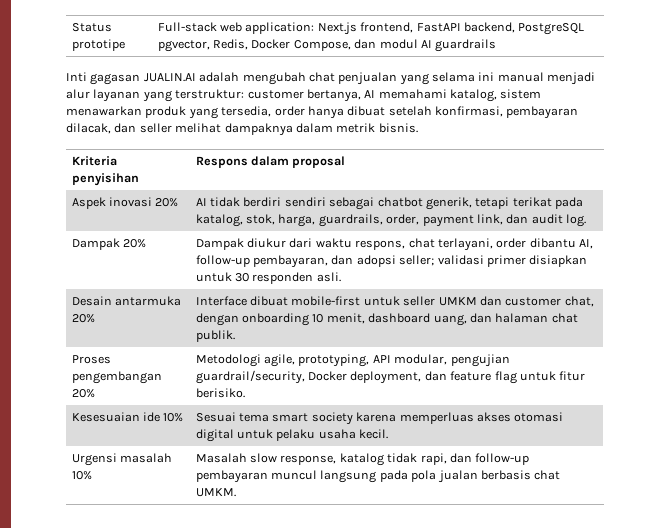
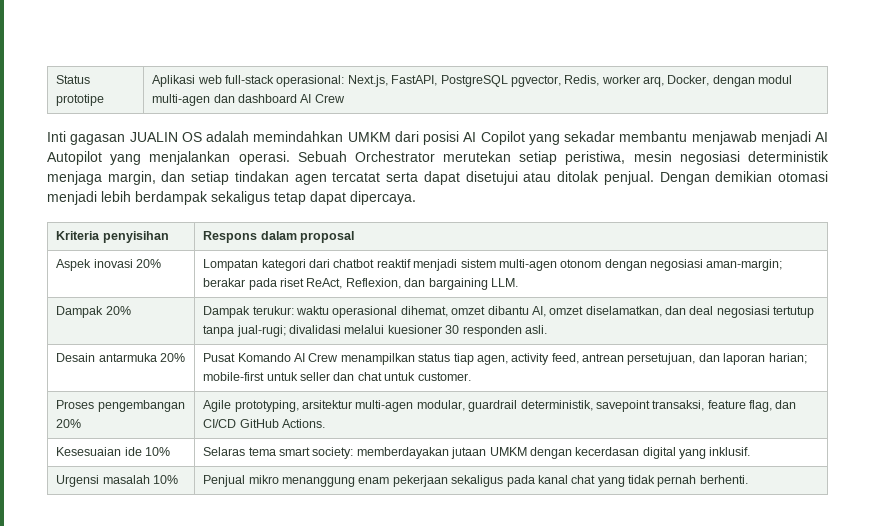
- Status prototipe | Full-stack web application: Next.js frontend, FastAPI backend, PostgreSQL pgvector, Redis, Docker Compose, dan modul AI guardrails
- Inti gagasan JUALIN.AI adalah mengubah chat penjualan yang selama ini manual menjadi alur layanan yang terstruktur: customer bertanya, AI memahami katalog, sistem menawarkan produk yang tersedia, order hanya dibuat setelah konfirmasi, pembayaran dilacak, dan seller melihat dampaknya dalam metrik bisnis.
+ Status prototipe | Aplikasi web full-stack operasional: Next.js, FastAPI, PostgreSQL pgvector, Redis, worker arq, Docker, dengan modul multi-agen dan dashboard AI Crew
+ Inti gagasan JUALIN OS adalah memindahkan UMKM dari posisi AI Copilot yang sekadar membantu menjawab menjadi AI Autopilot yang menjalankan operasi. Sebuah Orchestrator merutekan setiap peristiwa, mesin negosiasi deterministik menjaga margin, dan setiap tindakan agen tercatat serta dapat disetujui atau ditolak penjual. Dengan demikian otomasi menjadi lebih berdampak sekaligus tetap dapat dipercaya.
- Aspek inovasi 20% | AI tidak berdiri sendiri sebagai chatbot generik, tetapi terikat pada katalog, stok, harga, guardrails, order, payment link, dan audit log.
- Dampak 20% | Dampak diukur dari waktu respons, chat terlayani, order dibantu AI, follow-up pembayaran, dan adopsi seller; validasi primer disiapkan untuk 30 responden asli.
+ Aspek inovasi 20% | Lompatan kategori dari chatbot reaktif menjadi sistem multi-agen otonom dengan negosiasi aman-margin; berakar pada riset ReAct, Reflexion, dan bargaining LLM.
+ Dampak 20% | Dampak terukur: waktu operasional dihemat, omzet dibantu AI, omzet diselamatkan, dan deal negosiasi tertutup tanpa jual-rugi; divalidasi melalui kuesioner 30 responden asli.
- Desain antarmuka 20% | Interface dibuat mobile-first untuk seller UMKM dan customer chat, dengan onboarding 10 menit, dashboard uang, dan halaman chat publik.
- Proses pengembangan 20% | Metodologi agile, prototyping, API modular, pengujian guardrail/security, Docker deployment, dan feature flag untuk fitur berisiko.
+ Desain antarmuka 20% | Pusat Komando AI Crew menampilkan status tiap agen, activity feed, antrean persetujuan, dan laporan harian; mobile-first untuk seller dan chat untuk customer.
+ Proses pengembangan 20% | Agile prototyping, arsitektur multi-agen modular, guardrail deterministik, savepoint transaksi, feature flag, dan CI/CD GitHub Actions.
- Kesesuaian ide 10% | Sesuai tema smart society karena memperluas akses otomasi digital untuk pelaku usaha kecil.
- Urgensi masalah 10% | Masalah slow response, katalog tidak rapi, dan follow-up pembayaran muncul langsung pada pola jualan berbasis chat UMKM.
+ Kesesuaian ide 10% | Selaras tema smart society: memberdayakan jutaan UMKM dengan kecerdasan digital yang inklusif.
+ Urgensi masalah 10% | Penjual mikro menanggung enam pekerjaan sekaligus pada kanal chat yang tidak pernah berhenti.

